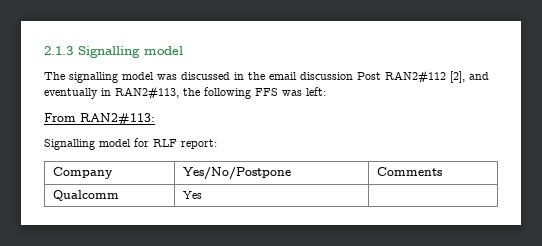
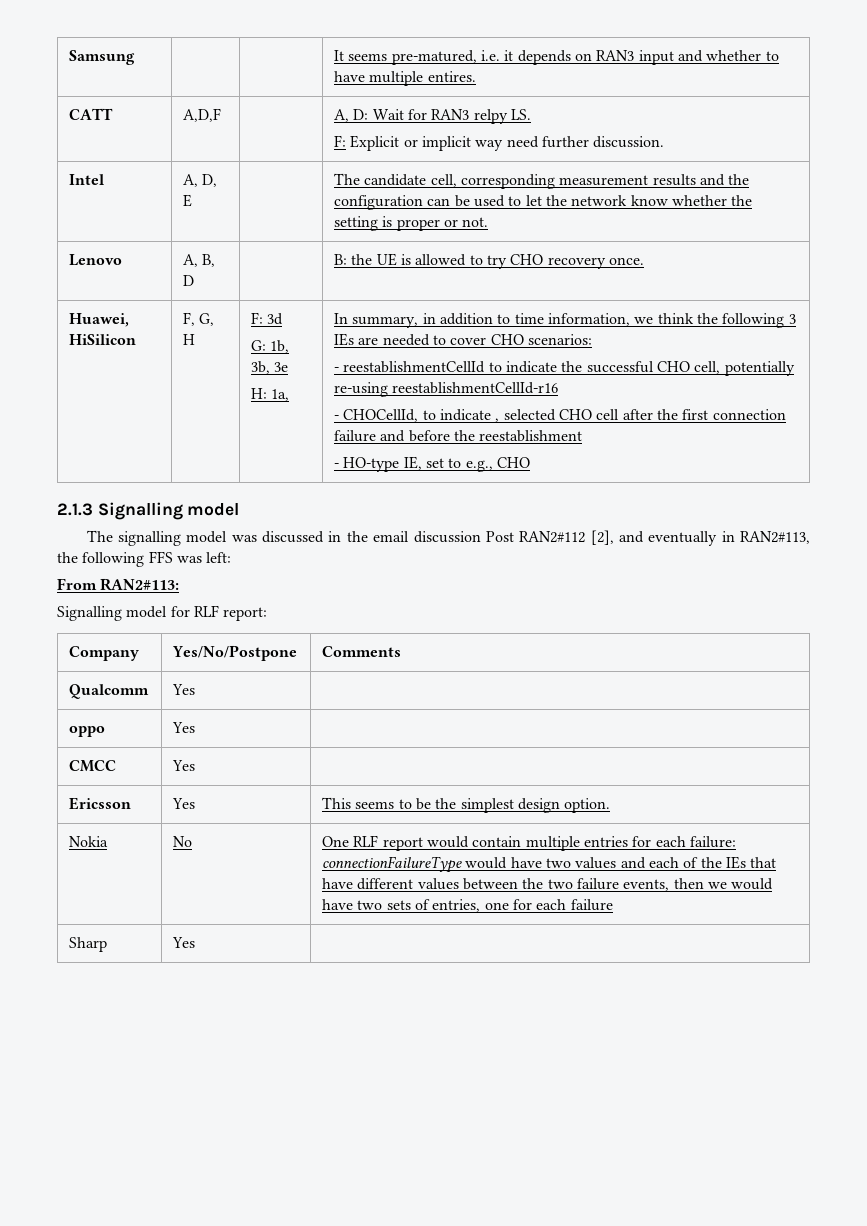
+ Samsung | | | It seems pre-matured, i.e. it depends on RAN3 input and whether to have multiple entires.
+ CATT | A,D,F | | A, D: Wait for RAN3 relpy LS.
+ F: Explicit or implicit way need further discussion.
+ Intel | A, D, E | | The candidate cell, corresponding measurement results and the configuration can be used to let the network know whether the setting is proper or not.
+ Lenovo | A, B, D | | B: the UE is allowed to try CHO recovery once.
+ Huawei, HiSilicon | F, G, H | F: 3d
+ G: 1b, 3b, 3e
+ H: 1a, | In summary, in addition to time information, we think the following 3 IEs are needed to cover CHO scenarios:
+ - reestablishmentCellId to indicate the successful CHO cell, potentially re-using reestablishmentCellId-r16
+ - CHOCellId, to indicate , selected CHO cell after the first connection failure and before the reestablishment
+ - HO-type IE, set to e.g., CHO
+ oppo | Yes |
+ CMCC | Yes |
+ Ericsson | Yes | This seems to be the simplest design option.
+ Nokia | No | One RLF report would contain multiple entries for each failure: connectionFailureType would have two values and each of the IEs that have different values between the two failure events, then we would have two sets of entries, one for each failure
+ Sharp | Yes |

